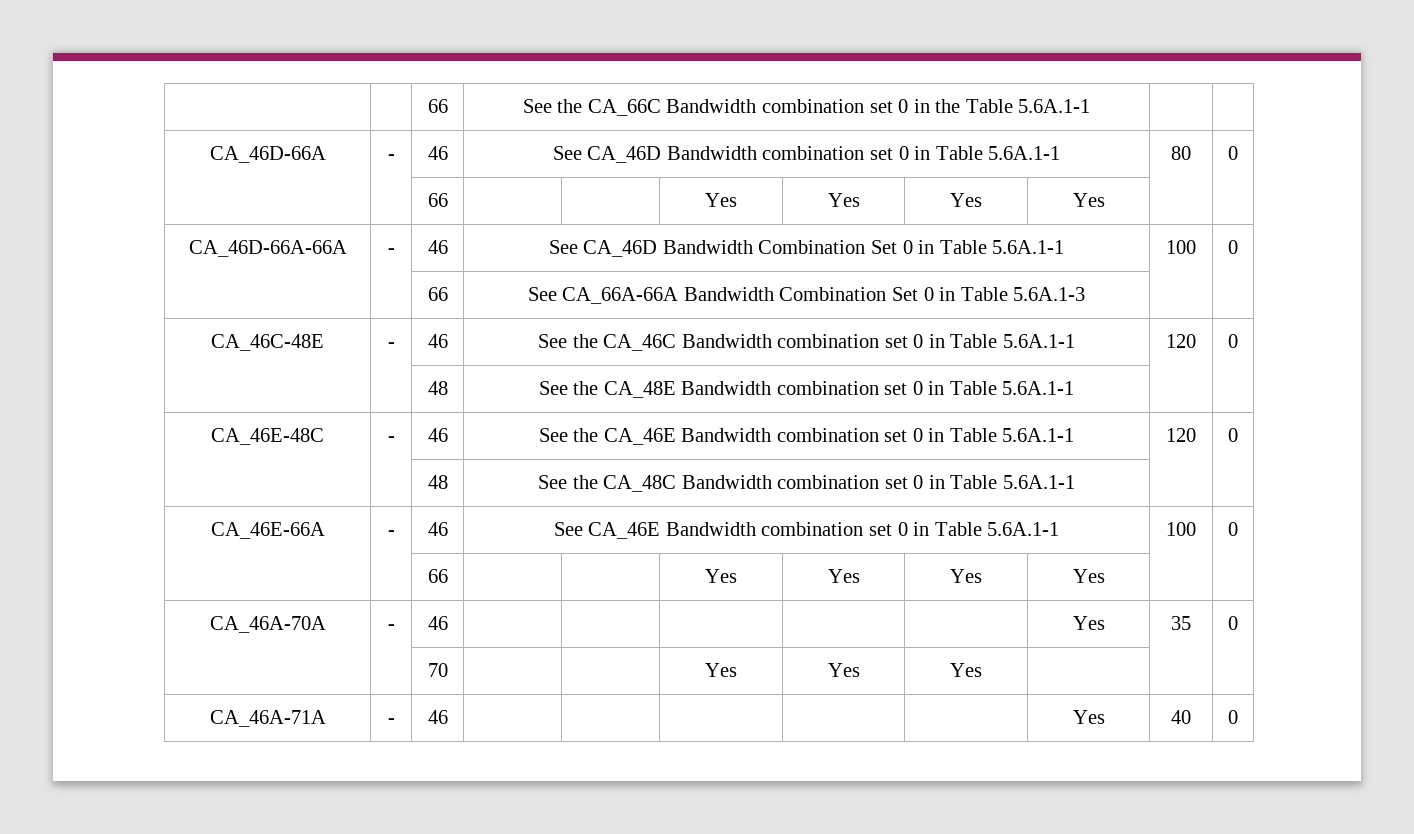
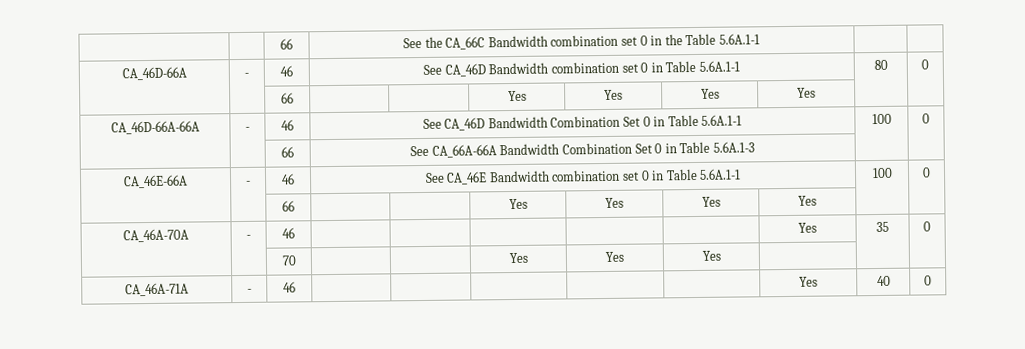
- CA_46C-48E | - | 46 | See the CA_46C Bandwidth combination set 0 in Table 5.6A.1-1 | 120 | 0
- | | 48 | See the CA_48E Bandwidth combination set 0 in Table 5.6A.1-1 | |
- CA_46E-48C | - | 46 | See the CA_46E Bandwidth combination set 0 in Table 5.6A.1-1 | 120 | 0
- | | 48 | See the CA_48C Bandwidth combination set 0 in Table 5.6A.1-1 | |

